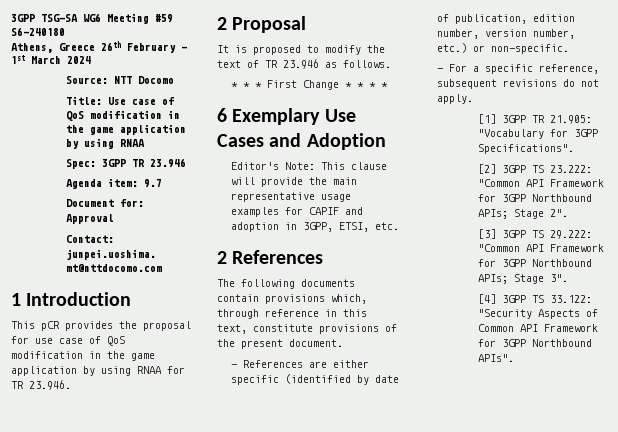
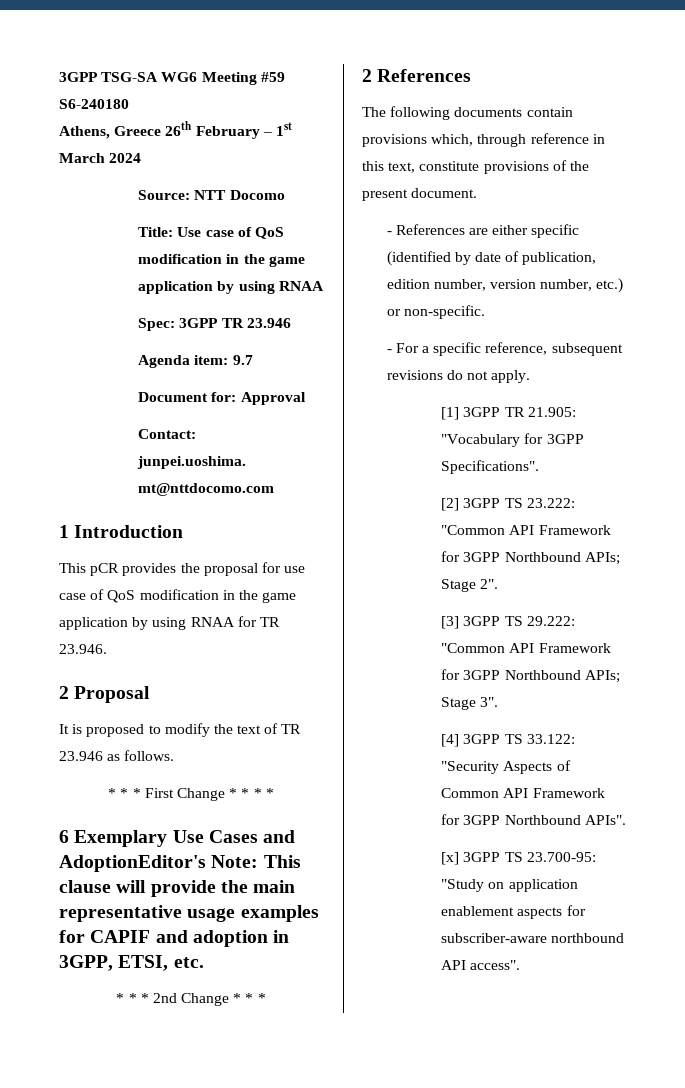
- 6 Exemplary Use Cases and Adoption
- Editor's Note: This clause will provide the main representative usage examples for CAPIF and adoption in 3GPP, ETSI, etc.
+ 6 Exemplary Use Cases and AdoptionEditor's Note: This clause will provide the main representative usage examples for CAPIF and adoption in 3GPP, ETSI, etc.
+ * * * 2nd Change * * *
+ [x] 3GPP TS 23.700-95: "Study on application enablement aspects for subscriber-aware northbound API access".

